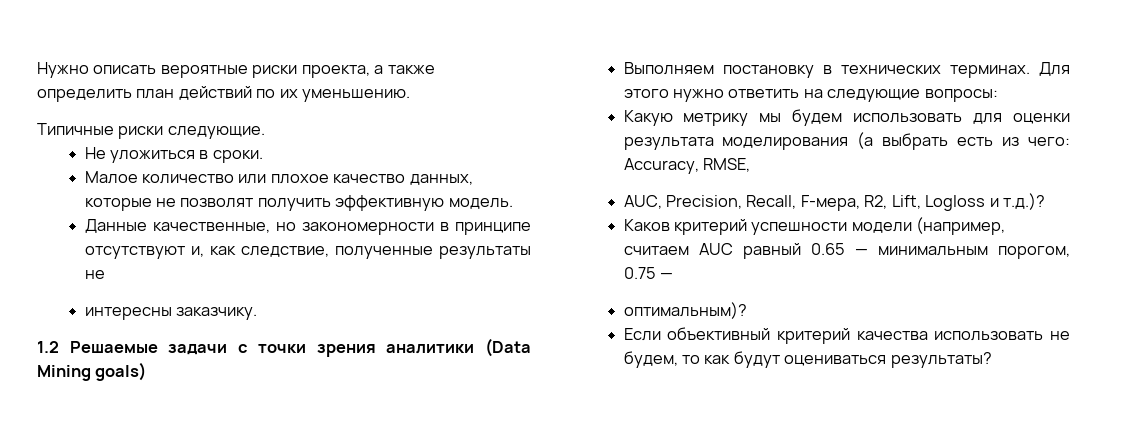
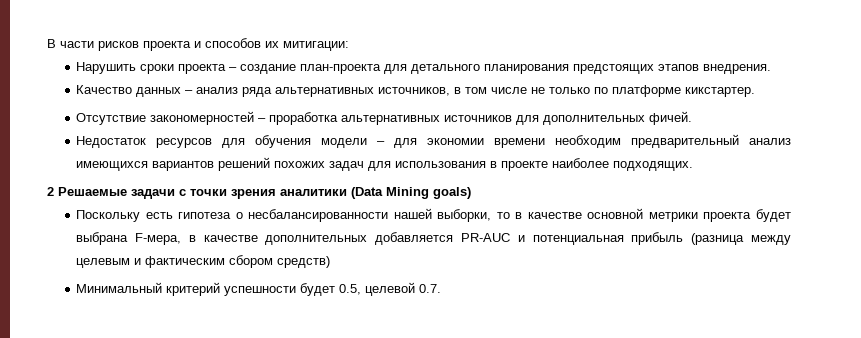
- Нужно описать вероятные риски проекта, а также определить план действий по их уменьшению.
- Типичные риски следующие.
- Не уложиться в сроки.
- Малое количество или плохое качество данных, которые не позволят получить эффективную модель.
- Данные качественные, но закономерности в принципе отсутствуют и, как следствие, полученные результаты не
- интересны заказчику.
- 1.2 Решаемые задачи с точки зрения аналитики (Data Mining goals)
+ В части рисков проекта и способов их митигации:
+ Нарушить сроки проекта – создание план-проекта для детального планирования предстоящих этапов внедрения.
+ Качество данных – анализ ряда альтернативных источников, в том числе не только по платформе кикстартер.
+ Отсутствие закономерностей – проработка альтернативных источников для дополнительных фичей.
+ Недостаток ресурсов для обучения модели – для экономии времени необходим предварительный анализ имеющихся вариантов решений похожих задач для использования в проекте наиболее подходящих.
+ 2 Решаемые задачи с точки зрения аналитики (Data Mining goals)
- Выполняем постановку в технических терминах. Для этого нужно ответить на следующие вопросы:
- Какую метрику мы будем использовать для оценки результата моделирования (а выбрать есть из чего: Accuracy, RMSE,
- AUC, Precision, Recall, F-мера, R2, Lift, Logloss и т.д.)?
- Каков критерий успешности модели (например, считаем AUC равный 0.65 — минимальным порогом, 0.75 —
- оптимальным)?
- Если объективный критерий качества использовать не будем, то как будут оцениваться результаты?
+ Поскольку есть гипотеза о несбалансированности нашей выборки, то в качестве основной метрики проекта будет выбрана F-мера, в качестве дополнительных добавляется PR-AUC и потенциальная прибыль (разница между целевым и фактическим сбором средств)
+ Минимальный критерий успешности будет 0.5, целевой 0.7.

